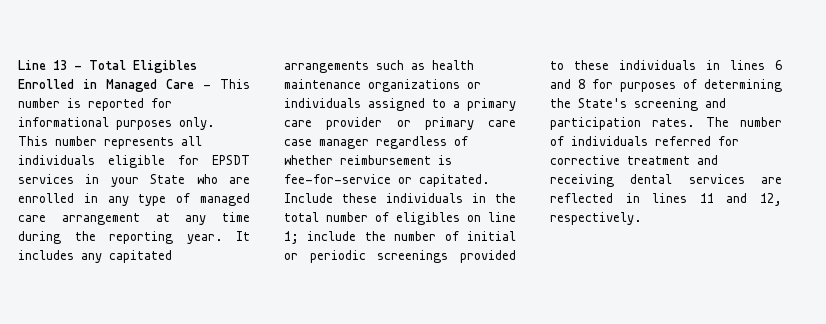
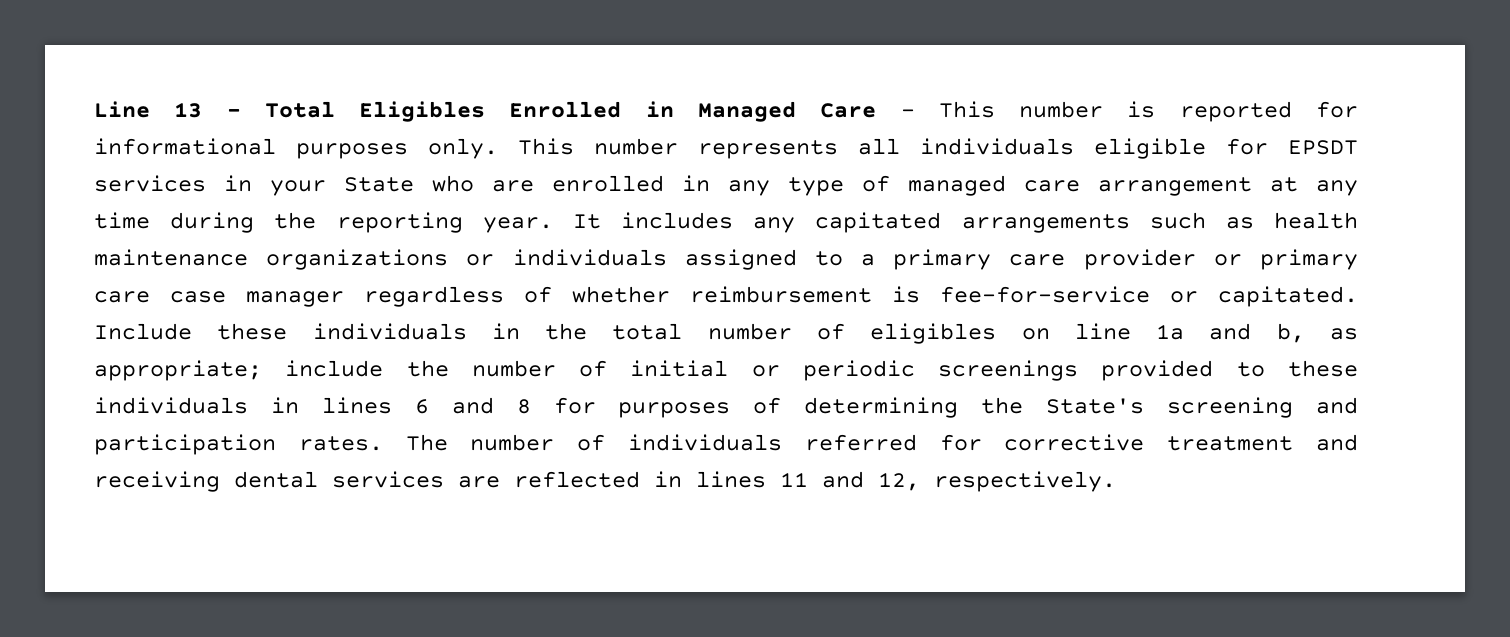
- Include these individuals in the total number of eligibles on line 1; include the number of initial or periodic screenings provided to these individuals in lines 6 and 8 for purposes of determining the State's screening and participation rates.
+ Include these individuals in the total number of eligibles on line 1a and b, as appropriate; include the number of initial or periodic screenings provided to these individuals in lines 6 and 8 for purposes of determining the State's screening and participation rates.

